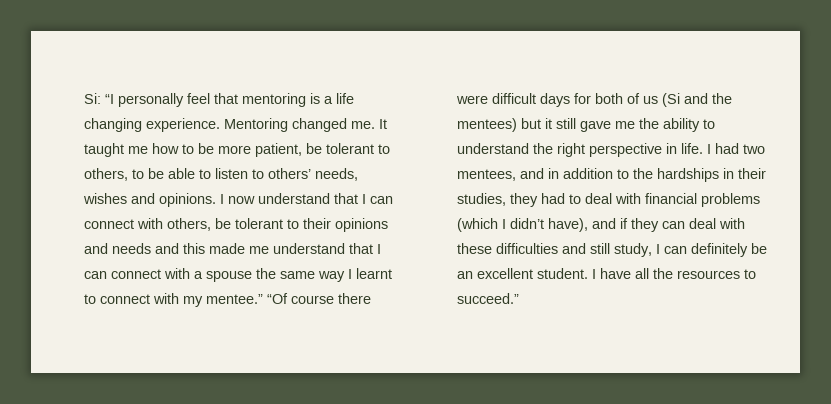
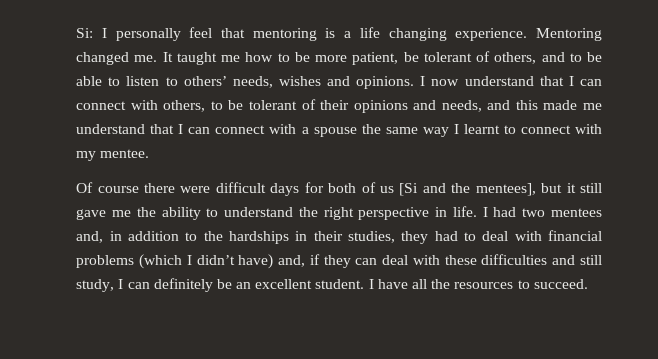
- Si: “I personally feel that mentoring is a life changing experience.
+ Si: I personally feel that mentoring is a life changing experience.
- It taught me how to be more patient, be tolerant to others, to be able to listen to others’ needs, wishes and opinions.
+ It taught me how to be more patient, be tolerant of others, and to be able to listen to others’ needs, wishes and opinions.
- I now understand that I can connect with others, be tolerant to their opinions and needs and this made me understand that I can connect with a spouse the same way I learnt to connect with my mentee.” “Of course there were difficult days for both of us (Si and the mentees) but it still gave me the ability to understand the right perspective in life.
+ I now understand that I can connect with others, to be tolerant of their opinions and needs, and this made me understand that I can connect with a spouse the same way I learnt to connect with my mentee.
+ Of course there were difficult days for both of us [Si and the mentees], but it still gave me the ability to understand the right perspective in life.
- I had two mentees, and in addition to the hardships in their studies, they had to deal with financial problems (which I didn’t have), and if they can deal with these difficulties and still study, I can definitely be an excellent student.
+ I had two mentees and, in addition to the hardships in their studies, they had to deal with financial problems (which I didn’t have) and, if they can deal with these difficulties and still study, I can definitely be an excellent student.
- I have all the resources to succeed.”
+ I have all the resources to succeed.

